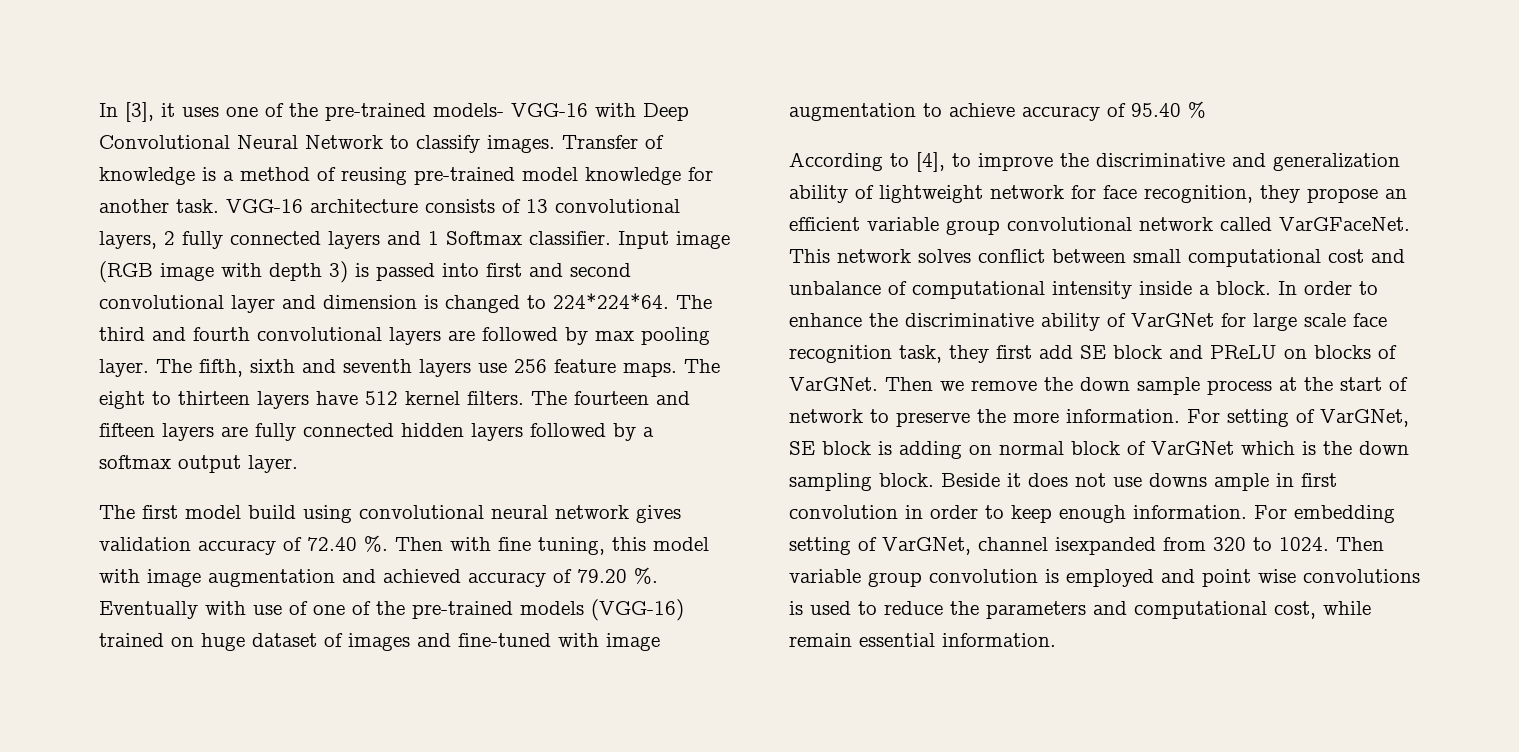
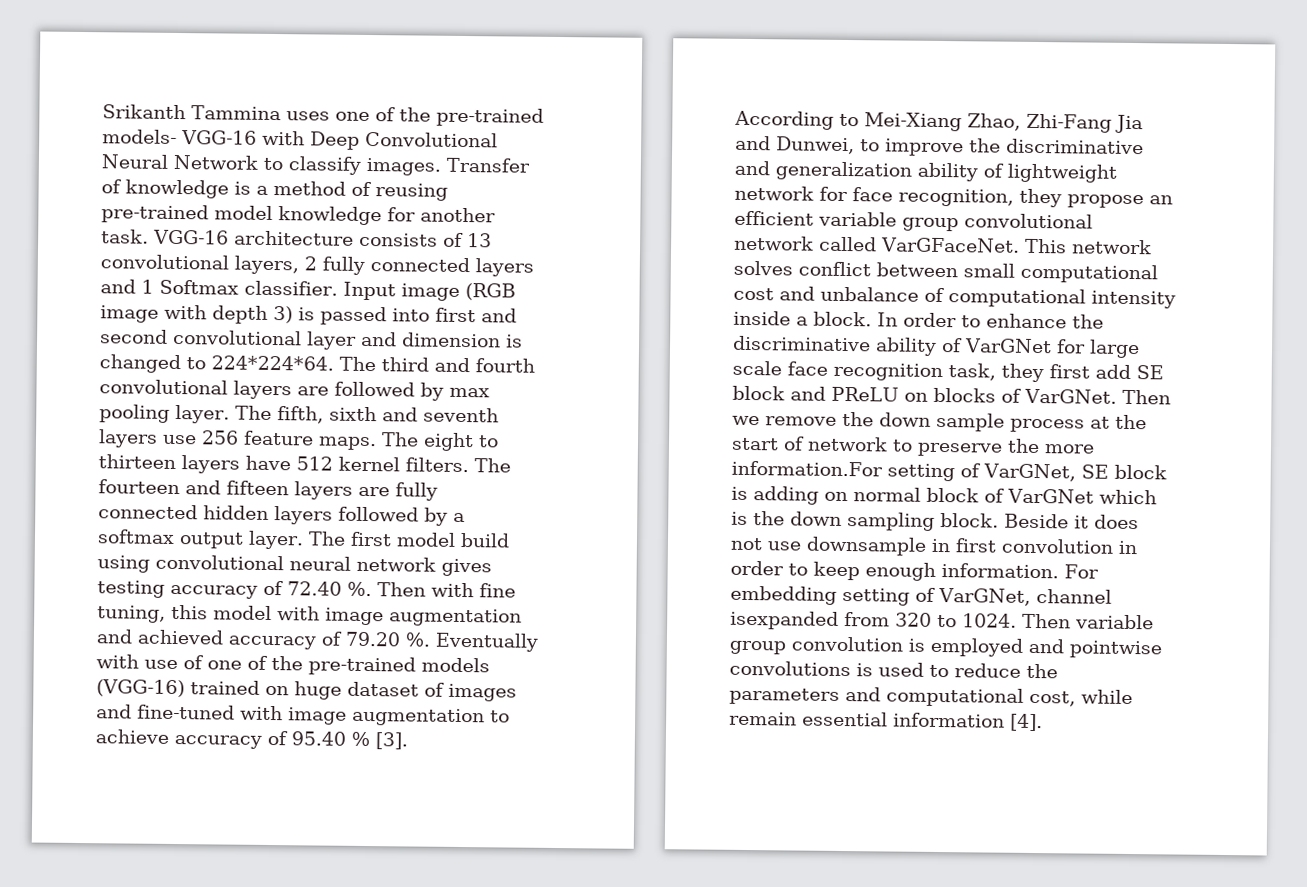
- In [3], it uses one of the pre-trained models- VGG-16 with Deep Convolutional Neural Network to classify images.
+ Srikanth Tammina uses one of the pre-trained models- VGG-16 with Deep Convolutional Neural Network to classify images.
- The fourteen and fifteen layers are fully connected hidden layers followed by a softmax output layer.
- The first model build using convolutional neural network gives validation accuracy of 72.40 %.
+ The fourteen and fifteen layers are fully connected hidden layers followed by a softmax output layer. The first model build using convolutional neural network gives testing accuracy of 72.40 %.
- Eventually with use of one of the pre-trained models (VGG-16) trained on huge dataset of images and fine-tuned with image augmentation to achieve accuracy of 95.40 %
+ Eventually with use of one of the pre-trained models (VGG-16) trained on huge dataset of images and fine-tuned with image augmentation to achieve accuracy of 95.40 % [3].
- According to [4], to improve the discriminative and generalization ability of lightweight network for face recognition, they propose an efficient variable group convolutional network called VarGFaceNet.
+ According to Mei-Xiang Zhao, Zhi-Fang Jia and Dunwei, to improve the discriminative and generalization ability of lightweight network for face recognition, they propose an efficient variable group convolutional network called VarGFaceNet.
- Then we remove the down sample process at the start of network to preserve the more information. For setting of VarGNet, SE block is adding on normal block of VarGNet which is the down sampling block.
+ Then we remove the down sample process at the start of network to preserve the more information.For setting of VarGNet, SE block is adding on normal block of VarGNet which is the down sampling block.
- Beside it does not use downs ample in first convolution in order to keep enough information.
+ Beside it does not use downsample in first convolution in order to keep enough information.
- Then variable group convolution is employed and point wise convolutions is used to reduce the parameters and computational cost, while remain essential information.
+ Then variable group convolution is employed and pointwise convolutions is used to reduce the parameters and computational cost, while remain essential information [4].

